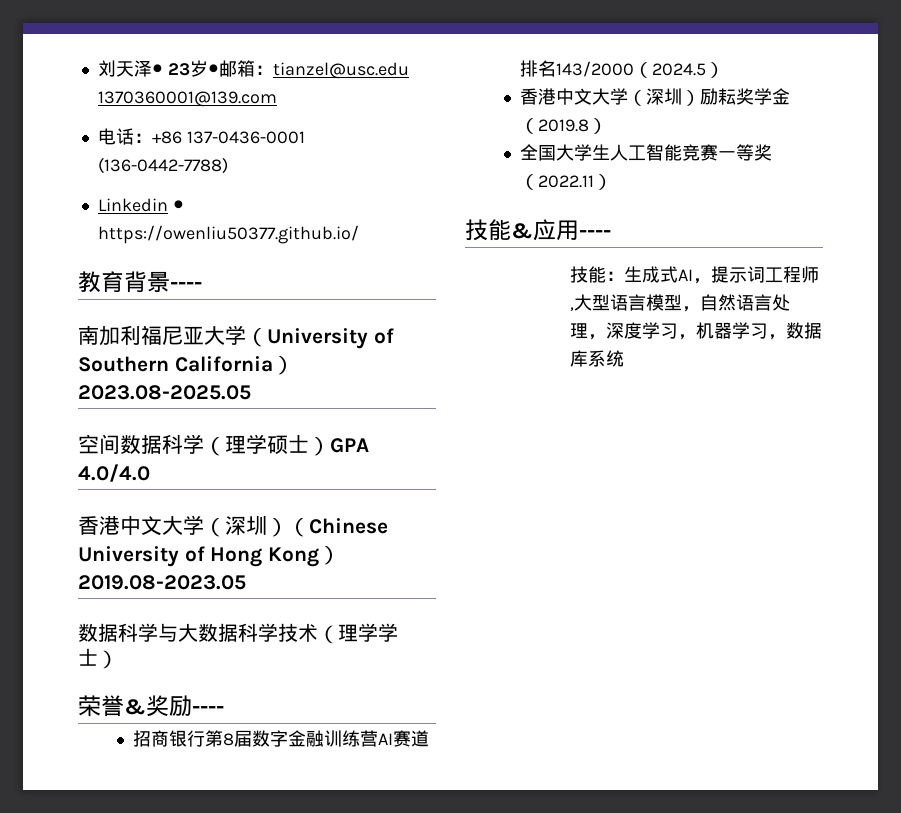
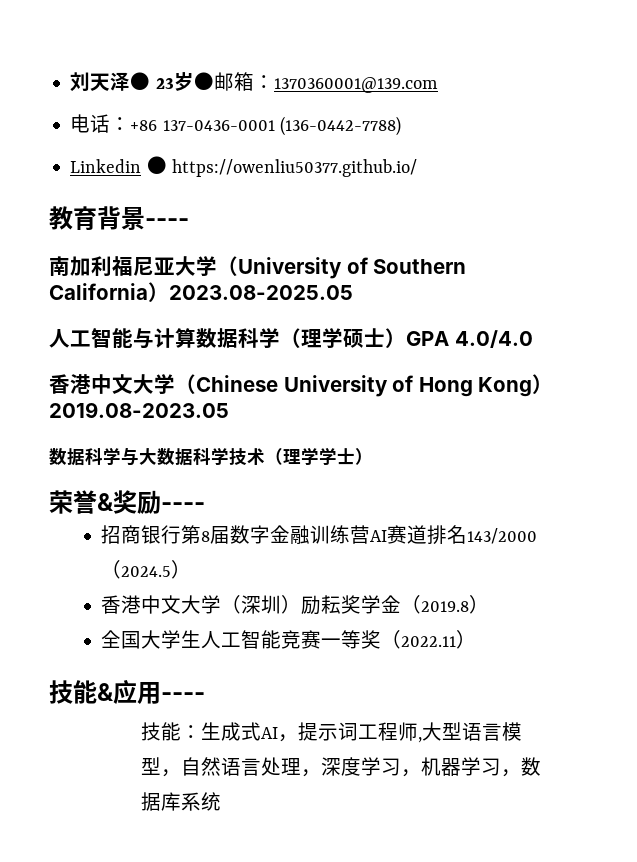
- 刘天泽● 23岁●邮箱：tianzel@usc.edu 1370360001@139.com
+ 刘天泽● 23岁●邮箱：1370360001@139.com
- 空间数据科学（理学硕士）GPA 4.0/4.0
+ 人工智能与计算数据科学（理学硕士）GPA 4.0/4.0
- 香港中文大学（深圳）（Chinese University of Hong Kong）2019.08-2023.05
+ 香港中文大学（Chinese University of Hong Kong）2019.08-2023.05

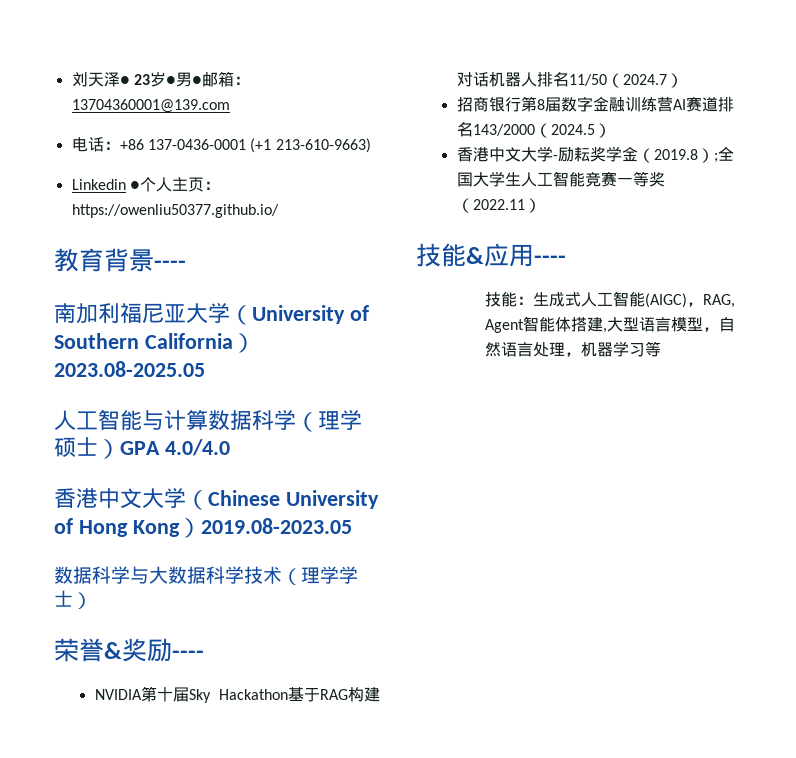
- 刘天泽● 23岁●邮箱：1370360001@139.com
+ 刘天泽● 23岁●男●邮箱：13704360001@139.com
- 电话：+86 137-0436-0001 (136-0442-7788)
+ 电话：+86 137-0436-0001 (+1 213-610-9663)
- Linkedin ● https://owenliu50377.github.io/
+ Linkedin ●个人主页：https://owenliu50377.github.io/
+ NVIDIA第十届Sky Hackathon基于RAG构建对话机器人排名11/50（2024.7）
- 香港中文大学（深圳）励耘奖学金（2019.8）
- 全国大学生人工智能竞赛一等奖（2022.11）
+ 香港中文大学-励耘奖学金（2019.8）;全国大学生人工智能竞赛一等奖（2022.11）
- 技能：生成式AI，提示词工程师,大型语言模型，自然语言处理，深度学习，机器学习，数据库系统
+ 技能：生成式人工智能(AIGC)，RAG, Agent智能体搭建,大型语言模型，自然语言处理，机器学习等

